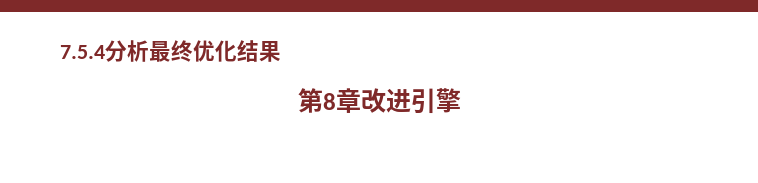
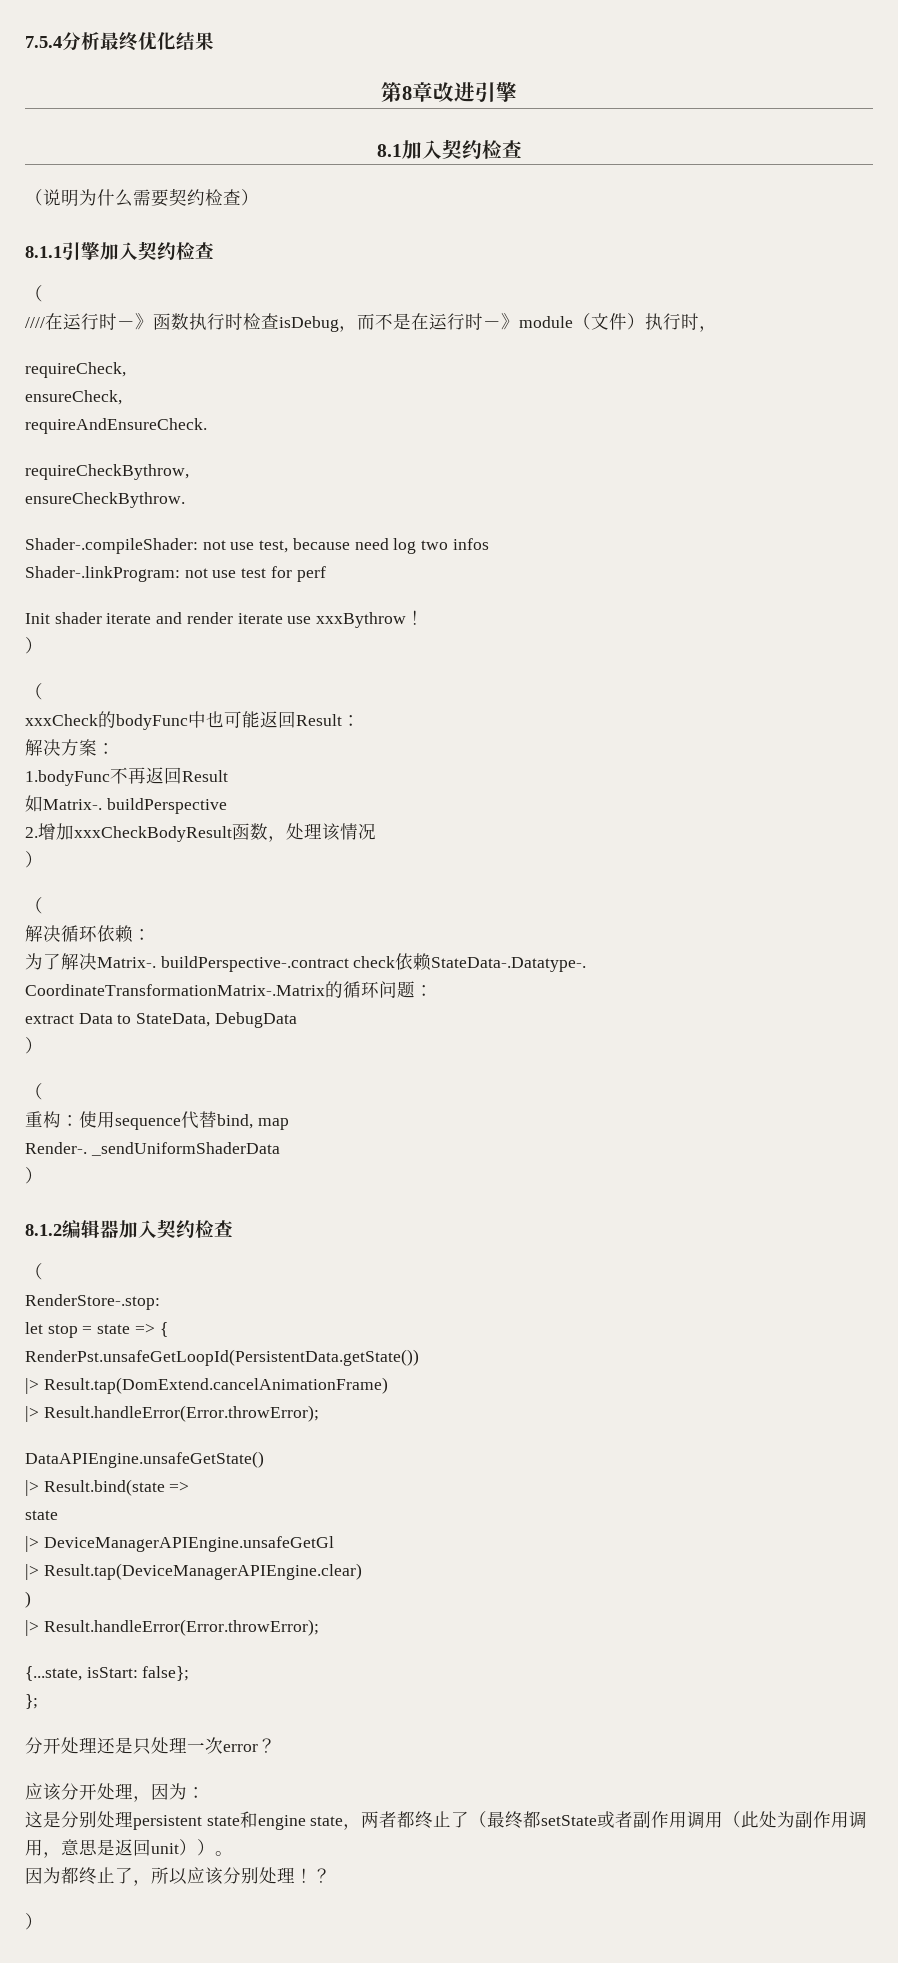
+ 8.1加入契约检查
+ （说明为什么需要契约检查）
+ 8.1.1引擎加入契约检查
+ （
+ ////在运行时－》函数执行时检查isDebug，而不是在运行时－》module（文件）执行时，
+ requireCheck,
+ ensureCheck,
+ requireAndEnsureCheck.
+ requireCheckBythrow,
+ ensureCheckBythrow.
+ Shader-.compileShader: not use test, because need log two infos
+ Shader-.linkProgram: not use test for perf
+ Init shader iterate and render iterate use xxxBythrow！
+ ）
+ （
+ xxxCheck的bodyFunc中也可能返回Result：
+ 解决方案：
+ 1.bodyFunc不再返回Result
+ 如Matrix-. buildPerspective
+ 2.增加xxxCheckBodyResult函数，处理该情况
+ ）
+ （
+ 解决循环依赖：
+ 为了解决Matrix-. buildPerspective-.contract check依赖StateData-.Datatype-. CoordinateTransformationMatrix-.Matrix的循环问题：
+ extract Data to StateData, DebugData
+ ）
+ （
+ 重构：使用sequence代替bind, map
+ Render-. _sendUniformShaderData
+ ）
+ 8.1.2编辑器加入契约检查
+ （
+ RenderStore-.stop:
+ let stop = state => {
+ RenderPst.unsafeGetLoopId(PersistentData.getState())
+ |> Result.tap(DomExtend.cancelAnimationFrame)
+ |> Result.handleError(Error.throwError);
+ DataAPIEngine.unsafeGetState()
+ |> Result.bind(state =>
+ state
+ |> DeviceManagerAPIEngine.unsafeGetGl
+ |> Result.tap(DeviceManagerAPIEngine.clear)
+ )
+ |> Result.handleError(Error.throwError);
+ {...state, isStart: false};
+ };
+ 分开处理还是只处理一次error？
+ 应该分开处理，因为：
+ 这是分别处理persistent state和engine state，两者都终止了（最终都setState或者副作用调用（此处为副作用调用，意思是返回unit））。
+ 因为都终止了，所以应该分别处理！？
+ ）

